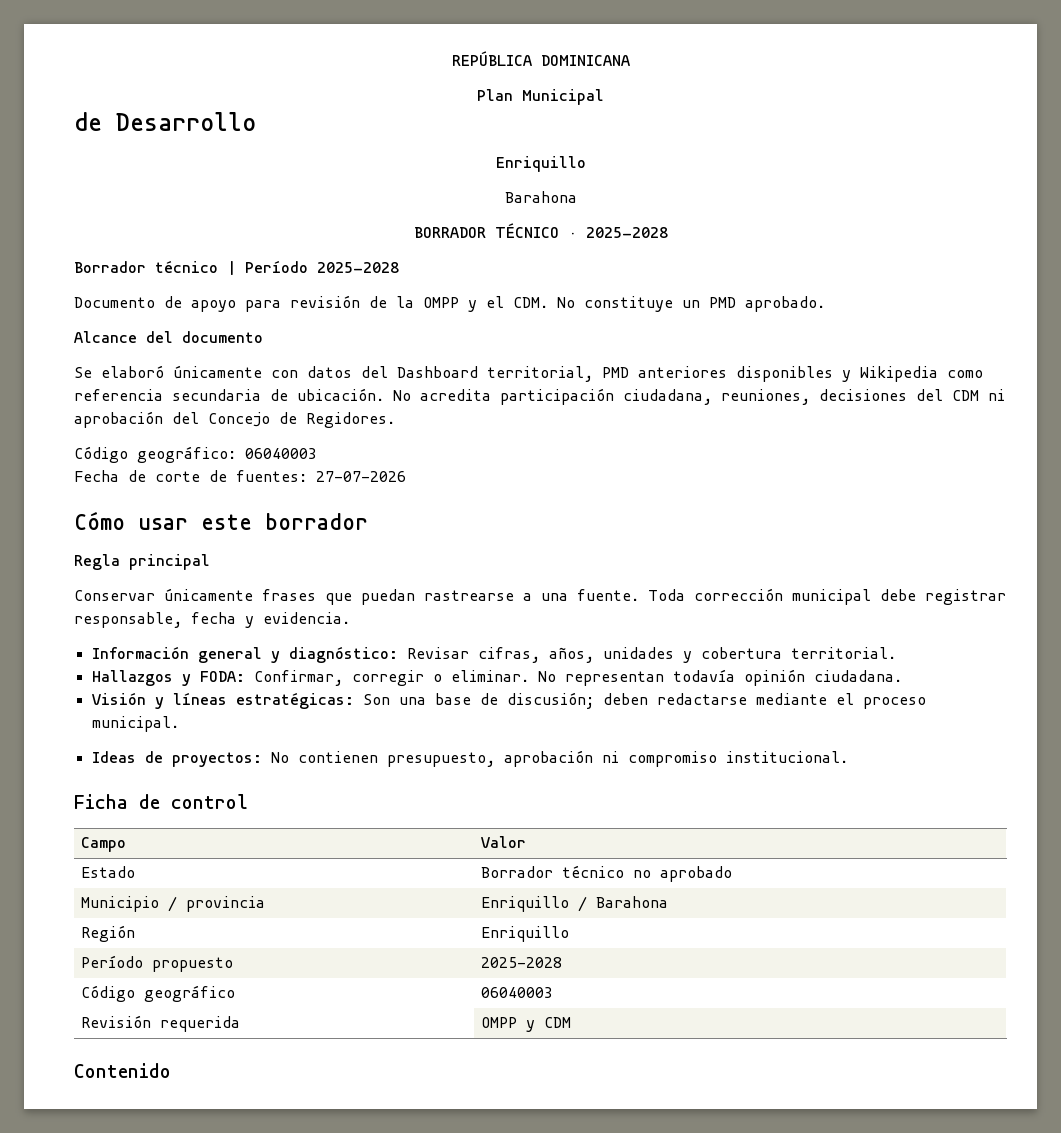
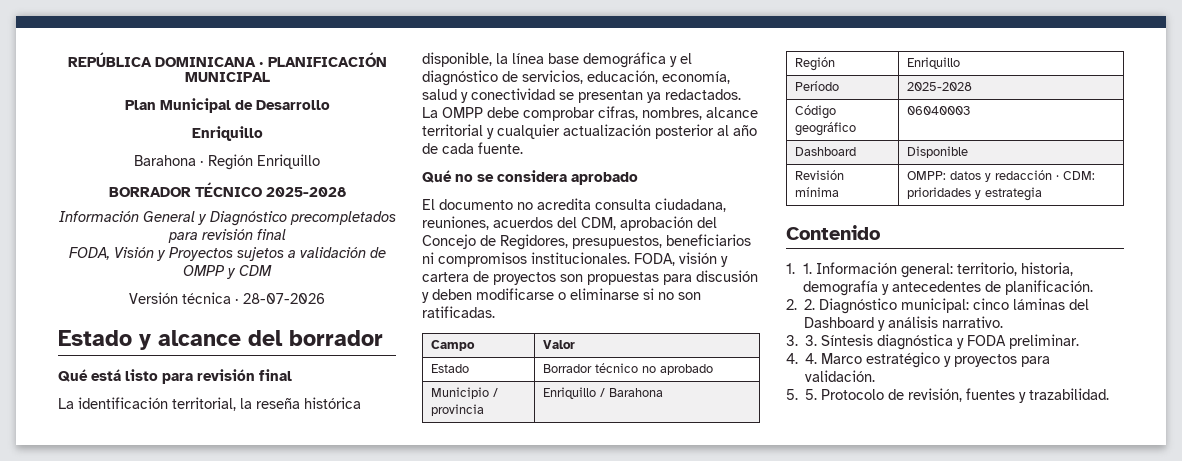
- REPÚBLICA DOMINICANA
+ REPÚBLICA DOMINICANA · PLANIFICACIÓN MUNICIPAL
- Plan Municipal
- de Desarrollo
+ Plan Municipal de Desarrollo
  Enriquillo
- Barahona
+ Barahona · Región Enriquillo
- BORRADOR TÉCNICO · 2025-2028
- Borrador técnico | Período 2025-2028
- Documento de apoyo para revisión de la OMPP y el CDM. No constituye un PMD aprobado.
- Alcance del documento
- Se elaboró únicamente con datos del Dashboard territorial, PMD anteriores disponibles y Wikipedia como referencia secundaria de ubicación. No acredita participación ciudadana, reuniones, decisiones del CDM ni aprobación del Concejo de Regidores.
- Código geográfico: 06040003
- Fecha de corte de fuentes: 27-07-2026
- Cómo usar este borrador
- Regla principal
- Conservar únicamente frases que puedan rastrearse a una fuente. Toda corrección municipal debe registrar responsable, fecha y evidencia.
- Información general y diagnóstico: Revisar cifras, años, unidades y cobertura territorial.
- Hallazgos y FODA: Confirmar, corregir o eliminar. No representan todavía opinión ciudadana.
- Visión y líneas estratégicas: Son una base de discusión; deben redactarse mediante el proceso municipal.
- Ideas de proyectos: No contienen presupuesto, aprobación ni compromiso institucional.
- Ficha de control
+ BORRADOR TÉCNICO 2025-2028
+ Información General y Diagnóstico precompletados para revisión final
+ FODA, Visión y Proyectos sujetos a validación de OMPP y CDM
+ Versión técnica · 28-07-2026
+ Estado y alcance del borrador
+ Qué está listo para revisión final
+ La identificación territorial, la reseña histórica disponible, la línea base demográfica y el diagnóstico de servicios, educación, economía, salud y conectividad se presentan ya redactados. La OMPP debe comprobar cifras, nombres, alcance territorial y cualquier actualización posterior al año de cada fuente.
+ Qué no se considera aprobado
+ El documento no acredita consulta ciudadana, reuniones, acuerdos del CDM, aprobación del Concejo de Regidores, presupuestos, beneficiarios ni compromisos institucionales. FODA, visión y cartera de proyectos son propuestas para discusión y deben modificarse o eliminarse si no son ratificadas.
- Período propuesto | 2025-2028
+ Período | 2025-2028
+ Dashboard | Disponible
- Revisión requerida | OMPP y CDM
+ Revisión mínima | OMPP: datos y redacción · CDM: prioridades y estrategia
  Contenido
+ 1. 1. Información general: territorio, historia, demografía y antecedentes de planificación.
+ 2. 2. Diagnóstico municipal: cinco láminas del Dashboard y análisis narrativo.
+ 3. 3. Síntesis diagnóstica y FODA preliminar.
+ 4. 4. Marco estratégico y proyectos para validación.
+ 5. 5. Protocolo de revisión, fuentes y trazabilidad.

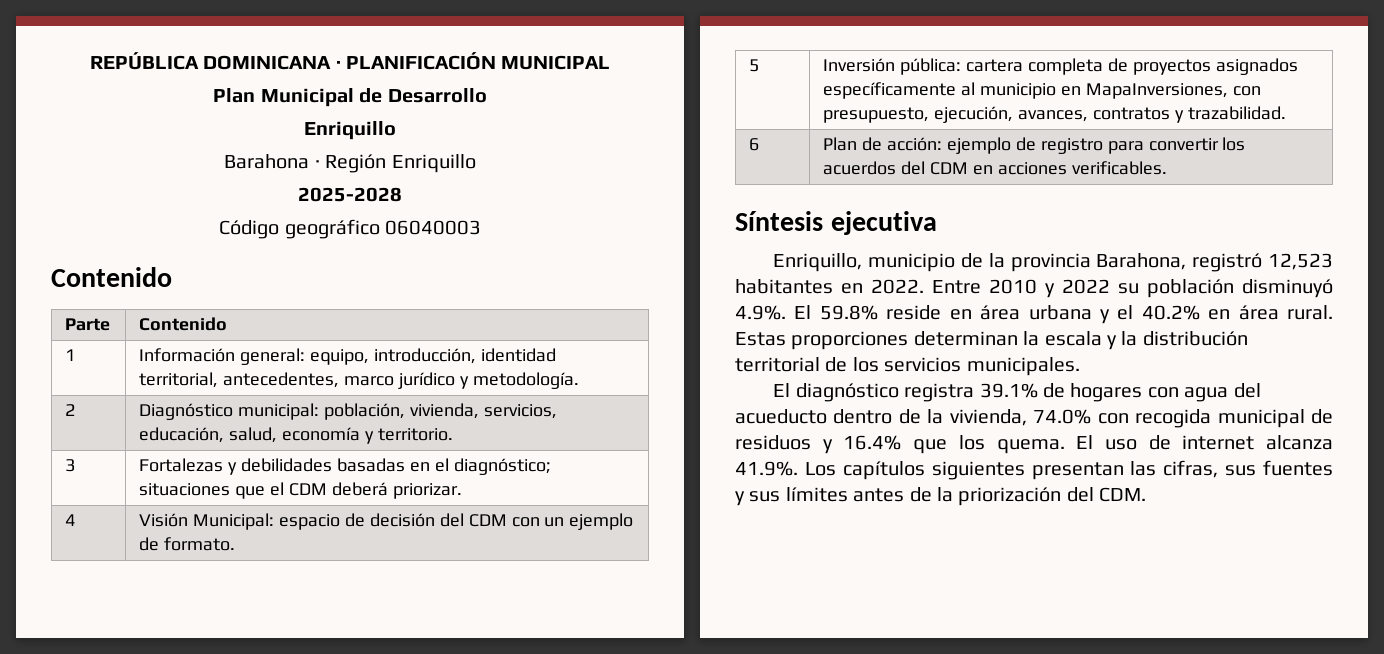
- BORRADOR TÉCNICO 2025-2028
- Información General y Diagnóstico precompletados para revisión final
- FODA, Visión y Proyectos sujetos a validación de OMPP y CDM
- Versión técnica · 28-07-2026
- Estado y alcance del borrador
- Qué está listo para revisión final
- La identificación territorial, la reseña histórica disponible, la línea base demográfica y el diagnóstico de servicios, educación, economía, salud y conectividad se presentan ya redactados. La OMPP debe comprobar cifras, nombres, alcance territorial y cualquier actualización posterior al año de cada fuente.
- Qué no se considera aprobado
- El documento no acredita consulta ciudadana, reuniones, acuerdos del CDM, aprobación del Concejo de Regidores, presupuestos, beneficiarios ni compromisos institucionales. FODA, visión y cartera de proyectos son propuestas para discusión y deben modificarse o eliminarse si no son ratificadas.
- Campo | Valor
- Estado | Borrador técnico no aprobado
- Municipio / provincia | Enriquillo / Barahona
- Región | Enriquillo
- Período | 2025-2028
- Código geográfico | 06040003
- Dashboard | Disponible
- Revisión mínima | OMPP: datos y redacción · CDM: prioridades y estrategia
+ 2025-2028
+ Código geográfico 06040003
  Contenido
- 1. 1. Información general: territorio, historia, demografía y antecedentes de planificación.
- 2. 2. Diagnóstico municipal: cinco láminas del Dashboard y análisis narrativo.
- 3. 3. Síntesis diagnóstica y FODA preliminar.
- 4. 4. Marco estratégico y proyectos para validación.
- 5. 5. Protocolo de revisión, fuentes y trazabilidad.
+ Parte | Contenido
+ 1 | Información general: equipo, introducción, identidad territorial, antecedentes, marco jurídico y metodología.
+ 2 | Diagnóstico municipal: población, vivienda, servicios, educación, salud, economía y territorio.
+ 3 | Fortalezas y debilidades basadas en el diagnóstico; situaciones que el CDM deberá priorizar.
+ 4 | Visión Municipal: espacio de decisión del CDM con un ejemplo de formato.
+ 5 | Inversión pública: cartera completa de proyectos asignados específicamente al municipio en MapaInversiones, con presupuesto, ejecución, avances, contratos y trazabilidad.
+ 6 | Plan de acción: ejemplo de registro para convertir los acuerdos del CDM en acciones verificables.
+ Síntesis ejecutiva
+ Enriquillo, municipio de la provincia Barahona, registró 12,523 habitantes en 2022. Entre 2010 y 2022 su población disminuyó 4.9%. El 59.8% reside en área urbana y el 40.2% en área rural. Estas proporciones determinan la escala y la distribución territorial de los servicios municipales.
+ El diagnóstico registra 39.1% de hogares con agua del acueducto dentro de la vivienda, 74.0% con recogida municipal de residuos y 16.4% que los quema. El uso de internet alcanza 41.9%. Los capítulos siguientes presentan las cifras, sus fuentes y sus límites antes de la priorización del CDM.

